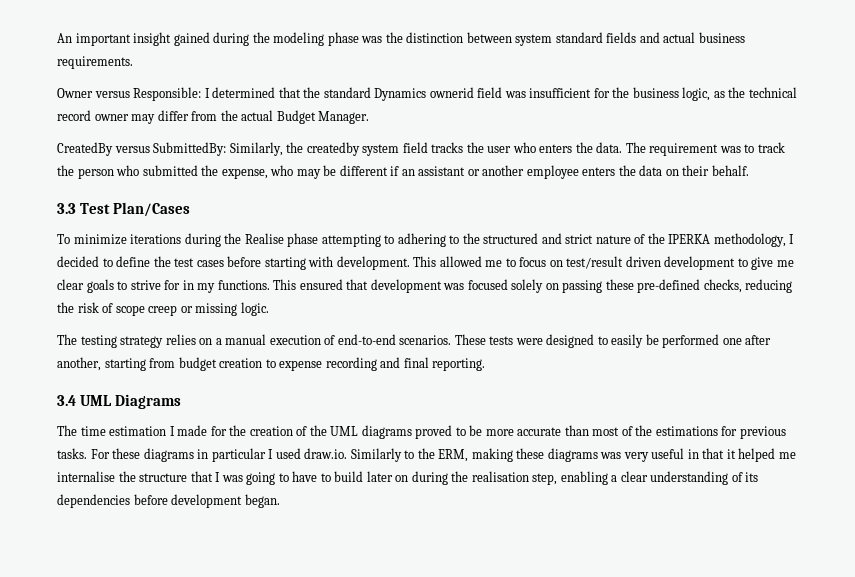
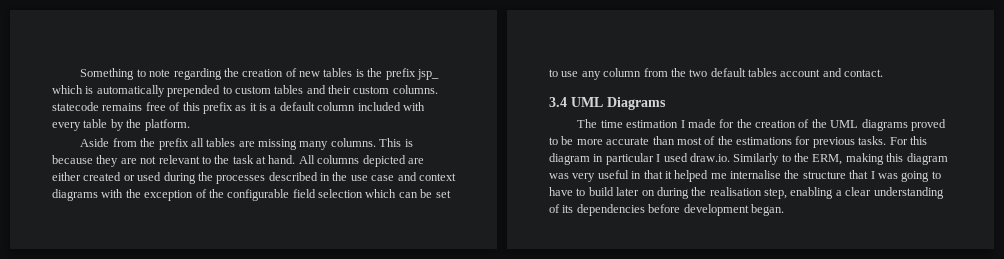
- An important insight gained during the modeling phase was the distinction between system standard fields and actual business requirements.
- Owner versus Responsible: I determined that the standard Dynamics ownerid field was insufficient for the business logic, as the technical record owner may differ from the actual Budget Manager.
- CreatedBy versus SubmittedBy: Similarly, the createdby system field tracks the user who enters the data. The requirement was to track the person who submitted the expense, who may be different if an assistant or another employee enters the data on their behalf.
- 3.3 Test Plan/Cases
- To minimize iterations during the Realise phase attempting to adhering to the structured and strict nature of the IPERKA methodology, I decided to define the test cases before starting with development. This allowed me to focus on test/result driven development to give me clear goals to strive for in my functions. This ensured that development was focused solely on passing these pre-defined checks, reducing the risk of scope creep or missing logic.
- The testing strategy relies on a manual execution of end-to-end scenarios. These tests were designed to easily be performed one after another, starting from budget creation to expense recording and final reporting.
+ Something to note regarding the creation of new tables is the prefix jsp_ which is automatically prepended to custom tables and their custom columns. statecode remains free of this prefix as it is a default column included with every table by the platform.
+ Aside from the prefix all tables are missing many columns. This is because they are not relevant to the task at hand. All columns depicted are either created or used during the processes described in the use case and context diagrams with the exception of the configurable field selection which can be set to use any column from the two default tables account and contact.
- For these diagrams in particular I used draw.io. Similarly to the ERM, making these diagrams was very useful in that it helped me internalise the structure that I was going to have to build later on during the realisation step, enabling a clear understanding of its dependencies before development began.
+ For this diagram in particular I used draw.io. Similarly to the ERM, making this diagram was very useful in that it helped me internalise the structure that I was going to have to build later on during the realisation step, enabling a clear understanding of its dependencies before development began.

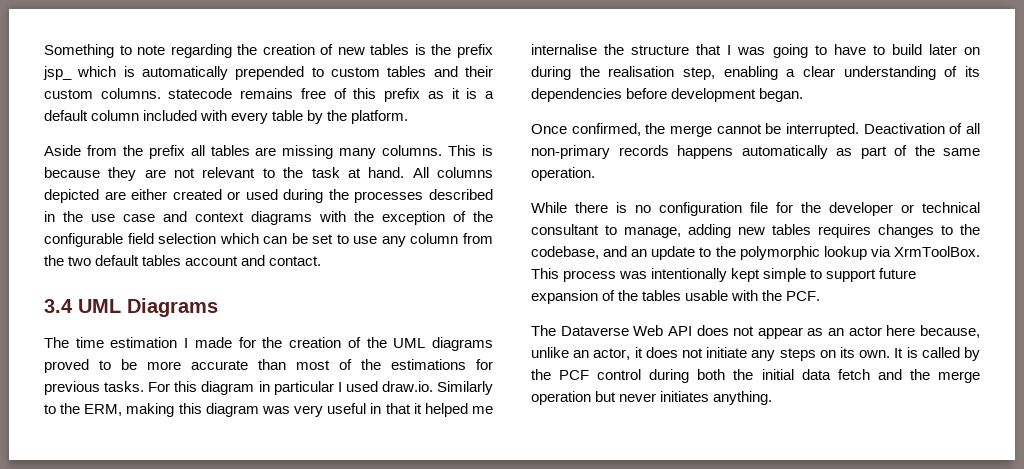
+ Once confirmed, the merge cannot be interrupted. Deactivation of all non-primary records happens automatically as part of the same operation.
+ While there is no configuration file for the developer or technical consultant to manage, adding new tables requires changes to the codebase, and an update to the polymorphic lookup via XrmToolBox. This process was intentionally kept simple to support future expansion of the tables usable with the PCF.
+ The Dataverse Web API does not appear as an actor here because, unlike an actor, it does not initiate any steps on its own. It is called by the PCF control during both the initial data fetch and the merge operation but never initiates anything.

